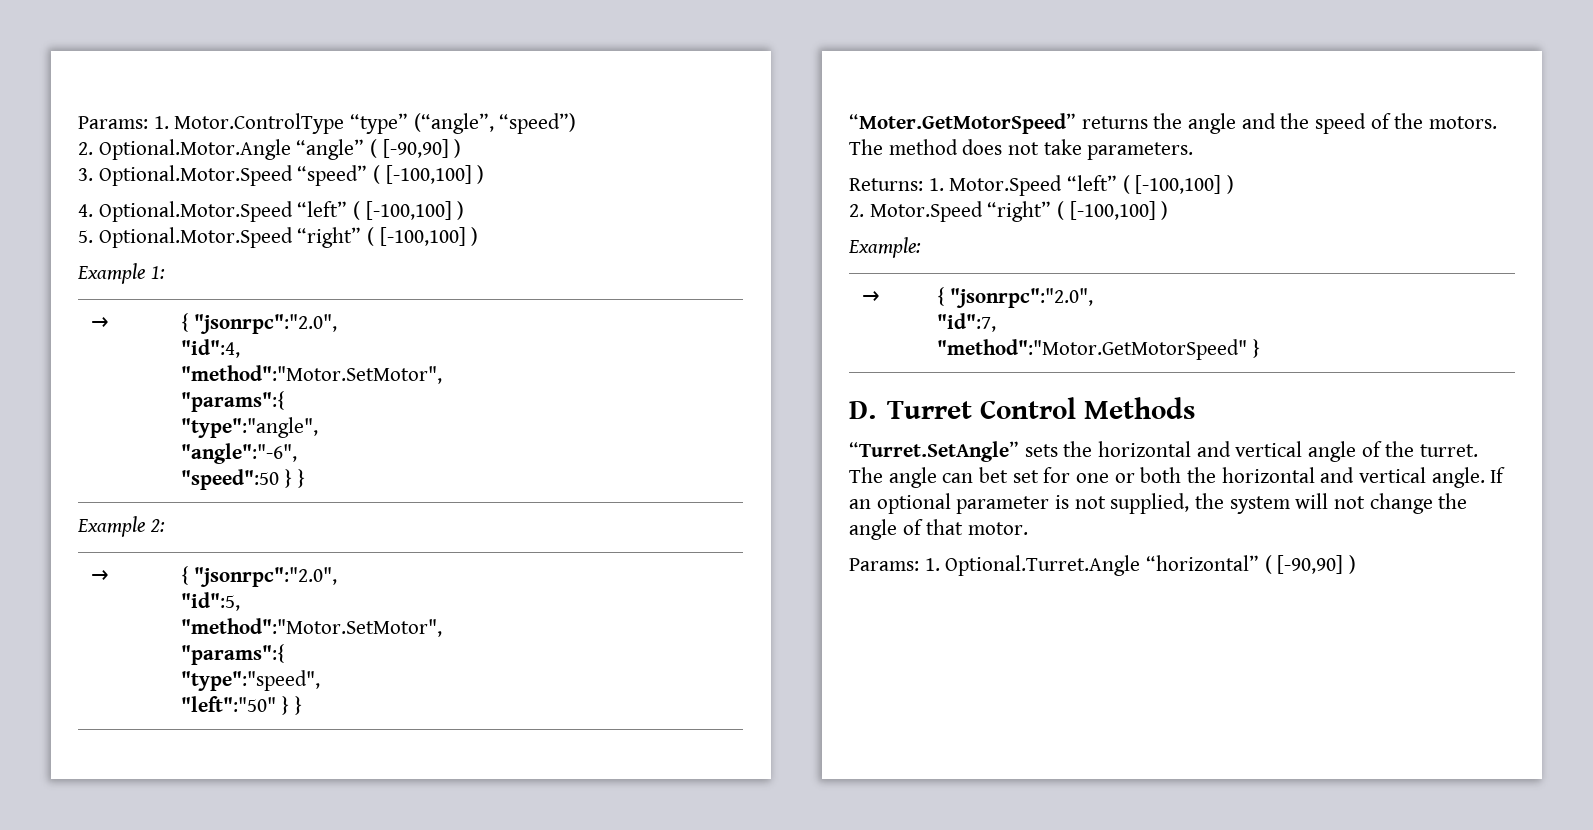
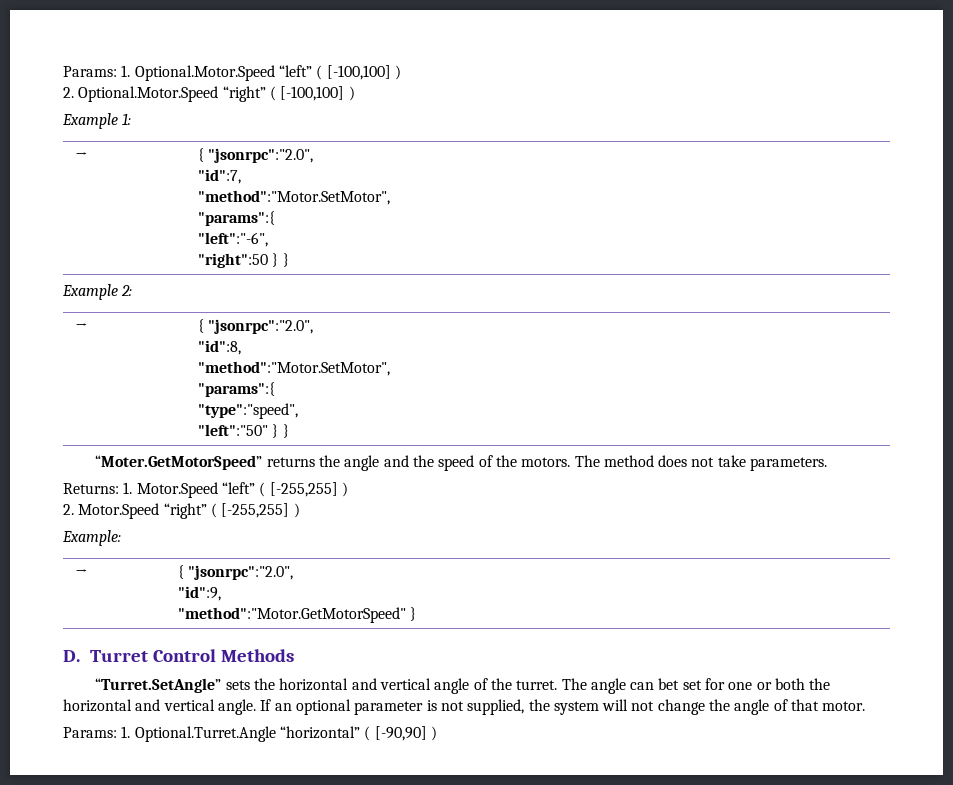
- Params: 1. Motor.ControlType “type” (“angle”, “speed”)
- 2. Optional.Motor.Angle “angle” ( [-90,90] )
- 3. Optional.Motor.Speed “speed” ( [-100,100] )
- 4. Optional.Motor.Speed “left” ( [-100,100] )
+ Params: 1. Optional.Motor.Speed “left” ( [-100,100] )
- 5. Optional.Motor.Speed “right” ( [-100,100] )
+ 2. Optional.Motor.Speed “right” ( [-100,100] )
  Example 1:
  → | { "jsonrpc":"2.0",
- "id":4,
+ "id":7,
  "method":"Motor.SetMotor",
  "params":{
- "type":"angle",
- "angle":"-6",
- "speed":50 } }
+ "left":"-6",
+ "right":50 } }
  Example 2:
  → | { "jsonrpc":"2.0",
- "id":5,
+ "id":8,
- Returns: 1. Motor.Speed “left” ( [-100,100] )
+ Returns: 1. Motor.Speed “left” ( [-255,255] )
- 2. Motor.Speed “right” ( [-100,100] )
+ 2. Motor.Speed “right” ( [-255,255] )
  Example:
  → | { "jsonrpc":"2.0",
- "id":7,
+ "id":9,

